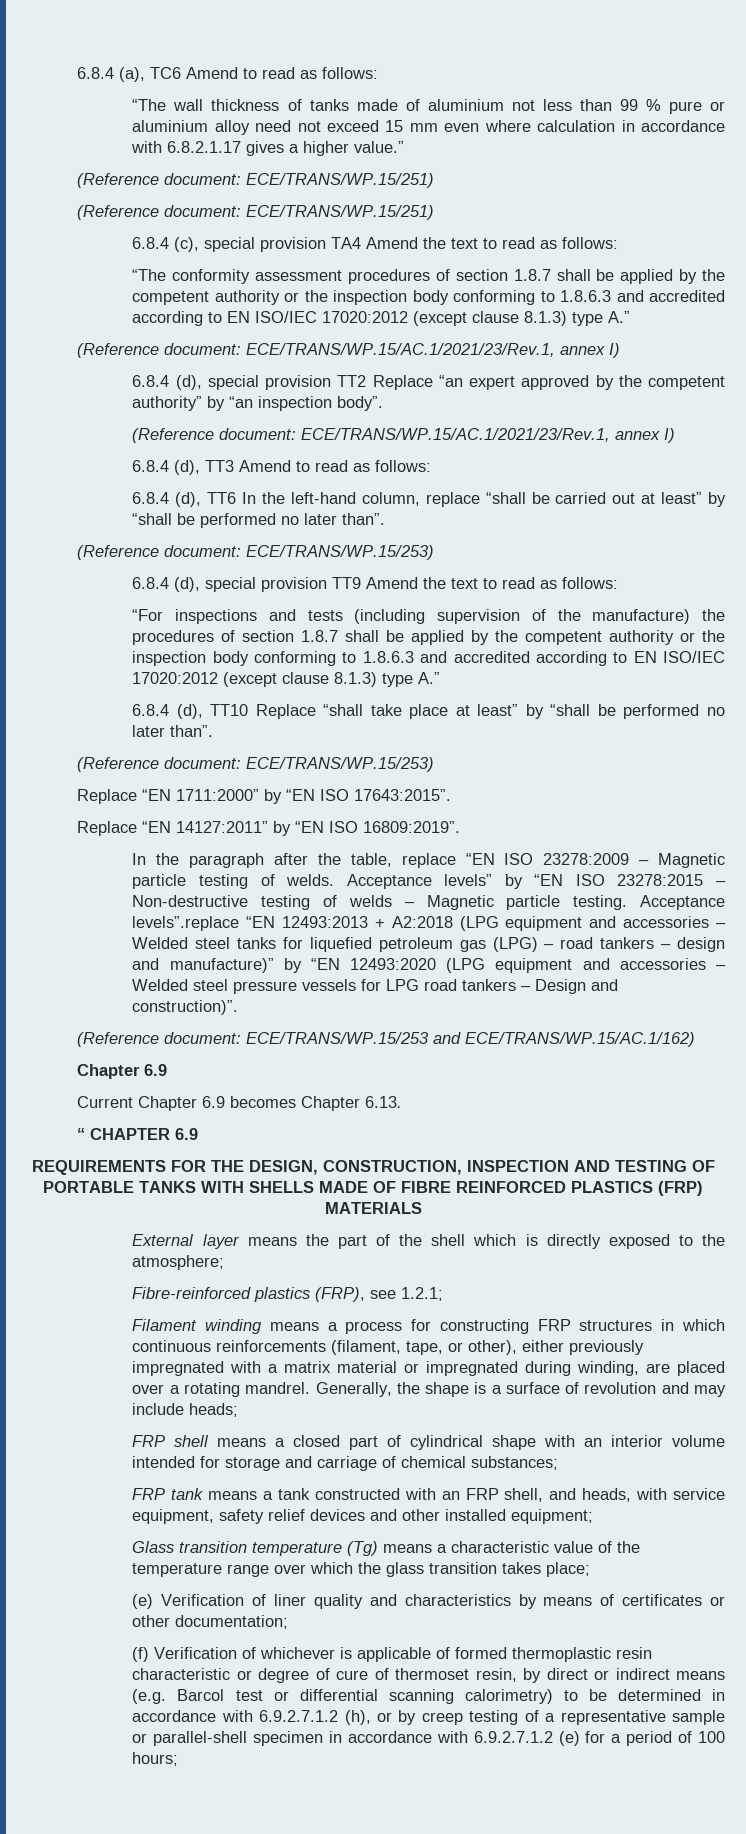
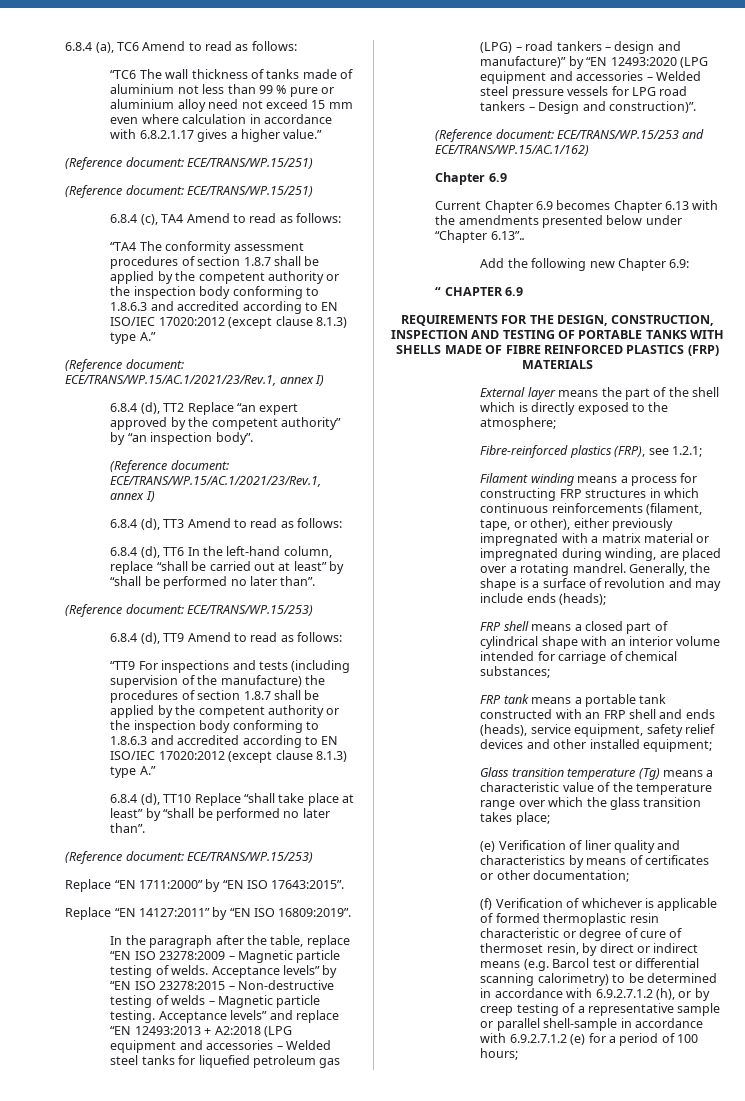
- “The wall thickness of tanks made of aluminium not less than 99 % pure or aluminium alloy need not exceed 15 mm even where calculation in accordance with 6.8.2.1.17 gives a higher value.”
+ “TC6 The wall thickness of tanks made of aluminium not less than 99 % pure or aluminium alloy need not exceed 15 mm even where calculation in accordance with 6.8.2.1.17 gives a higher value.”
- 6.8.4 (c), special provision TA4 Amend the text to read as follows:
- “The conformity assessment procedures of section 1.8.7 shall be applied by the competent authority or the inspection body conforming to 1.8.6.3 and accredited according to EN ISO/IEC 17020:2012 (except clause 8.1.3) type A.”
+ 6.8.4 (c), TA4 Amend to read as follows:
+ “TA4 The conformity assessment procedures of section 1.8.7 shall be applied by the competent authority or the inspection body conforming to 1.8.6.3 and accredited according to EN ISO/IEC 17020:2012 (except clause 8.1.3) type A.”
- 6.8.4 (d), special provision TT2 Replace “an expert approved by the competent authority” by “an inspection body”.
+ 6.8.4 (d), TT2 Replace “an expert approved by the competent authority” by “an inspection body”.
- 6.8.4 (d), special provision TT9 Amend the text to read as follows:
- “For inspections and tests (including supervision of the manufacture) the procedures of section 1.8.7 shall be applied by the competent authority or the inspection body conforming to 1.8.6.3 and accredited according to EN ISO/IEC 17020:2012 (except clause 8.1.3) type A.”
+ 6.8.4 (d), TT9 Amend to read as follows:
+ “TT9 For inspections and tests (including supervision of the manufacture) the procedures of section 1.8.7 shall be applied by the competent authority or the inspection body conforming to 1.8.6.3 and accredited according to EN ISO/IEC 17020:2012 (except clause 8.1.3) type A.”
- Acceptance levels”.replace “EN 12493:2013 + A2:2018 (LPG equipment and accessories – Welded steel tanks for liquefied petroleum gas (LPG) – road tankers – design and manufacture)” by “EN 12493:2020 (LPG equipment and accessories – Welded steel pressure vessels for LPG road tankers – Design and construction)”.
+ Acceptance levels” and replace “EN 12493:2013 + A2:2018 (LPG equipment and accessories – Welded steel tanks for liquefied petroleum gas (LPG) – road tankers – design and manufacture)” by “EN 12493:2020 (LPG equipment and accessories – Welded steel pressure vessels for LPG road tankers – Design and construction)”.
- Current Chapter 6.9 becomes Chapter 6.13.
+ Current Chapter 6.9 becomes Chapter 6.13 with the amendments presented below under “Chapter 6.13”..
+ Add the following new Chapter 6.9:
- Generally, the shape is a surface of revolution and may include heads;
+ Generally, the shape is a surface of revolution and may include ends (heads);
- FRP shell means a closed part of cylindrical shape with an interior volume intended for storage and carriage of chemical substances;
+ FRP shell means a closed part of cylindrical shape with an interior volume intended for carriage of chemical substances;
- FRP tank means a tank constructed with an FRP shell, and heads, with service equipment, safety relief devices and other installed equipment;
+ FRP tank means a portable tank constructed with an FRP shell and ends (heads), service equipment, safety relief devices and other installed equipment;
- (f) Verification of whichever is applicable of formed thermoplastic resin characteristic or degree of cure of thermoset resin, by direct or indirect means (e.g. Barcol test or differential scanning calorimetry) to be determined in accordance with 6.9.2.7.1.2 (h), or by creep testing of a representative sample or parallel-shell specimen in accordance with 6.9.2.7.1.2 (e) for a period of 100 hours;
+ (f) Verification of whichever is applicable of formed thermoplastic resin characteristic or degree of cure of thermoset resin, by direct or indirect means (e.g. Barcol test or differential scanning calorimetry) to be determined in accordance with 6.9.2.7.1.2 (h), or by creep testing of a representative sample or parallel shell-sample in accordance with 6.9.2.7.1.2 (e) for a period of 100 hours;

